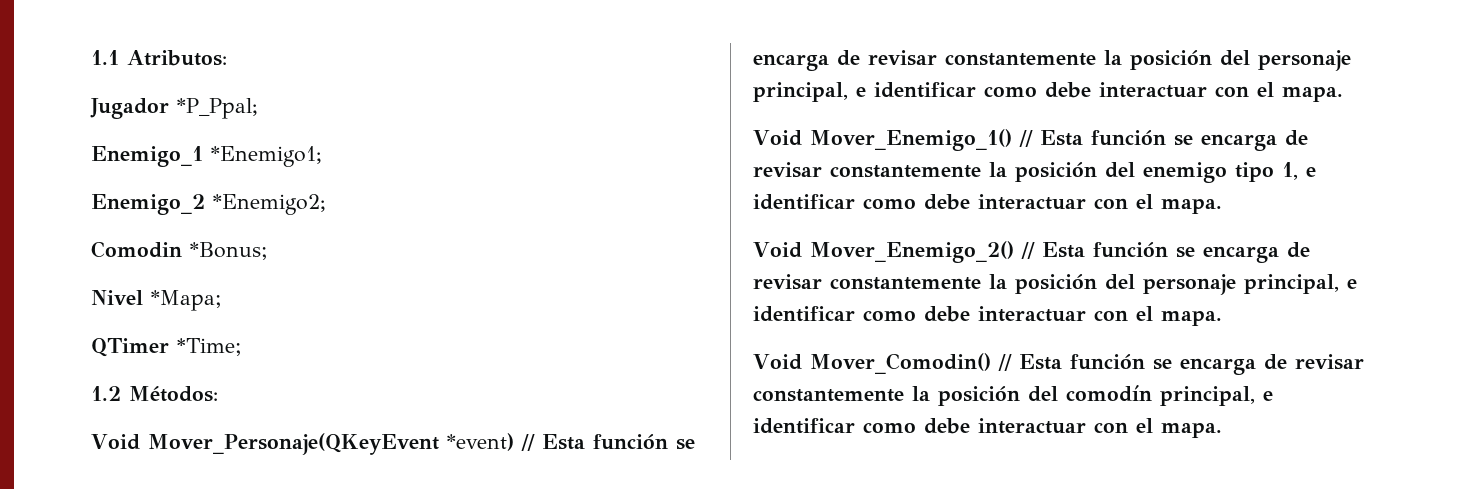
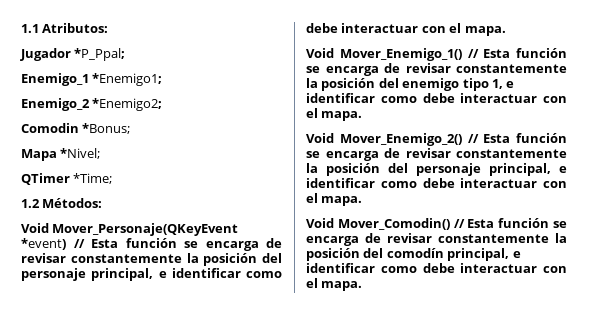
- Nivel *Mapa;
+ Mapa *Nivel;

